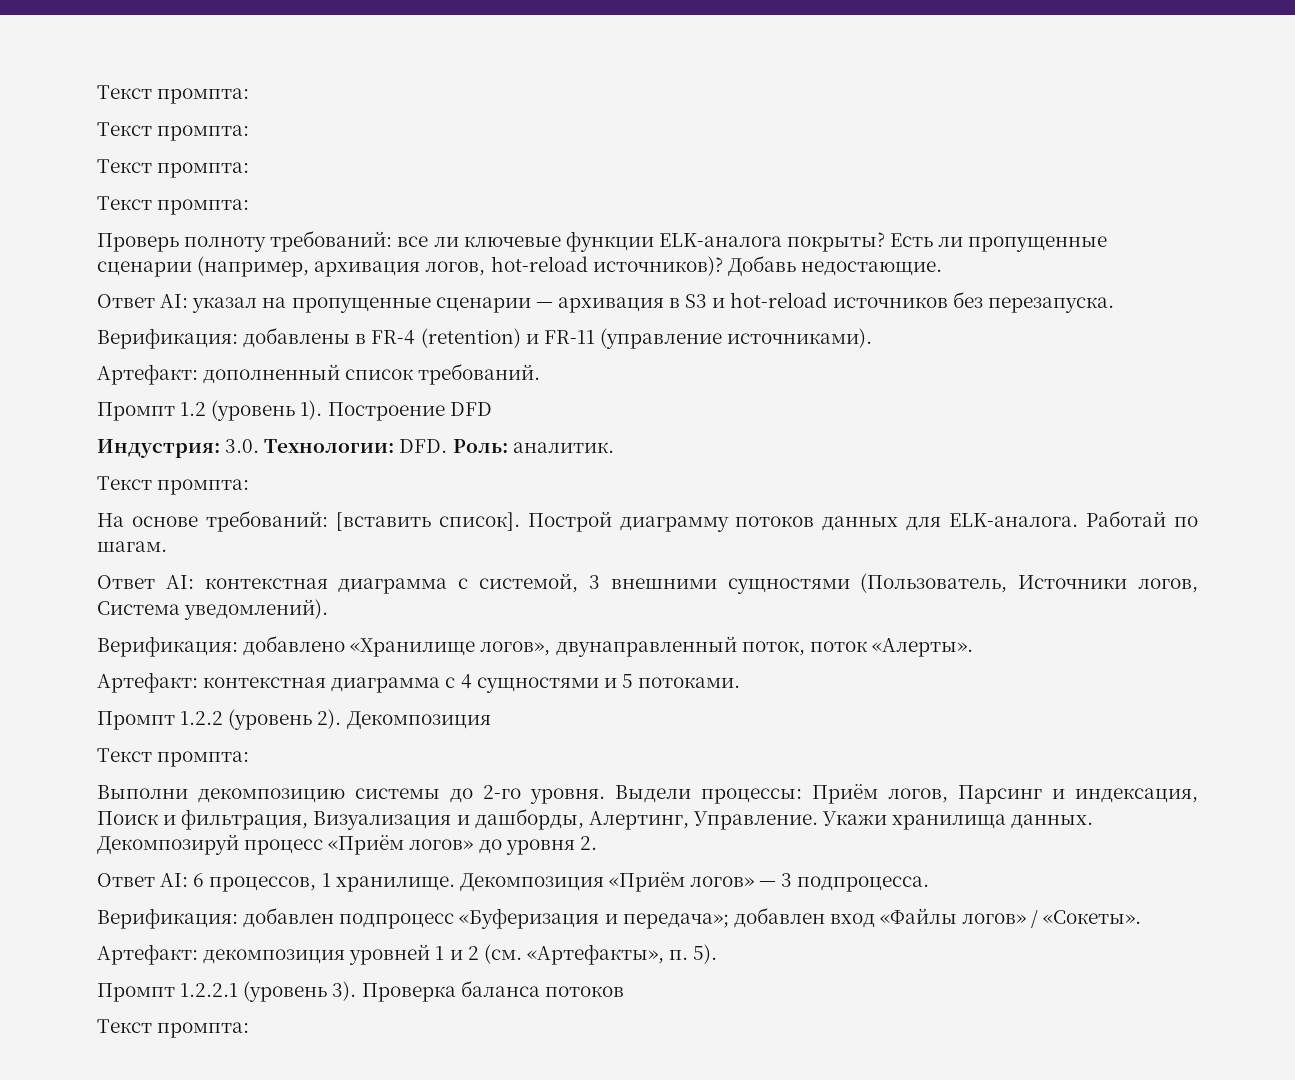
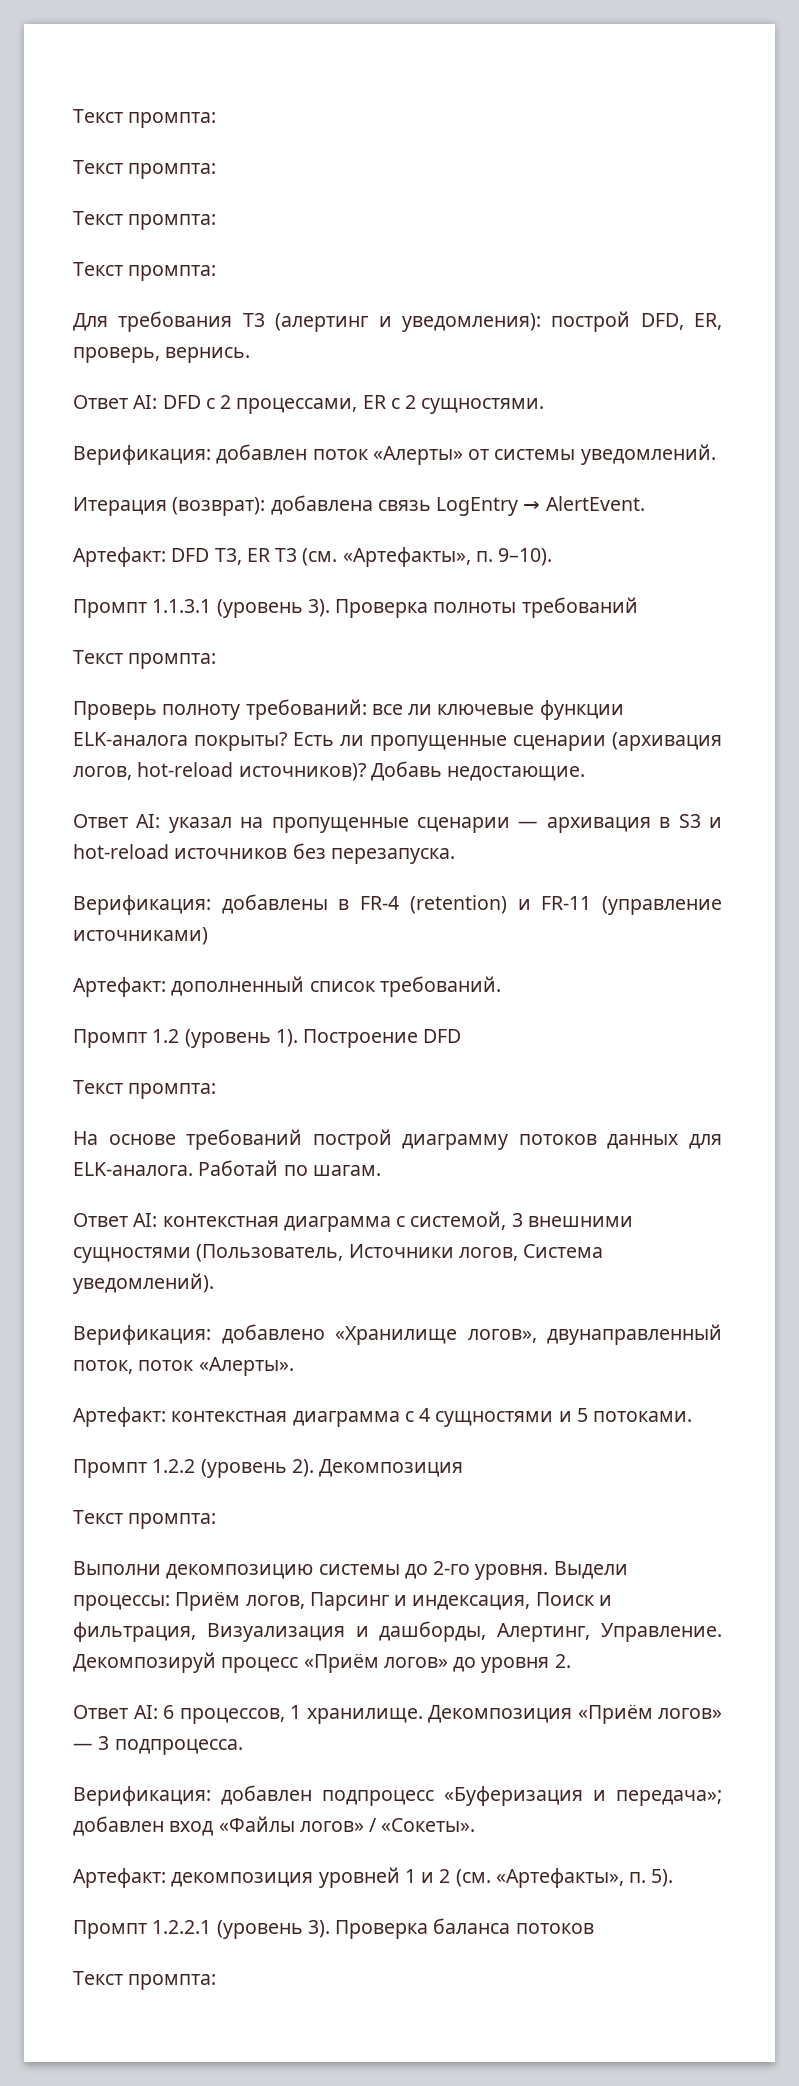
+ Для требования Т3 (алертинг и уведомления): построй DFD, ER, проверь, вернись.
+ Ответ AI: DFD с 2 процессами, ER с 2 сущностями.
+ Верификация: добавлен поток «Алерты» от системы уведомлений.
+ Итерация (возврат): добавлена связь LogEntry → AlertEvent.
+ Артефакт: DFD T3, ER T3 (см. «Артефакты», п. 9–10).
+ Промпт 1.1.3.1 (уровень 3). Проверка полноты требований
+ Текст промпта:
- Есть ли пропущенные сценарии (например, архивация логов, hot-reload источников)?
+ Есть ли пропущенные сценарии (архивация логов, hot-reload источников)?
- Верификация: добавлены в FR-4 (retention) и FR-11 (управление источниками).
+ Верификация: добавлены в FR-4 (retention) и FR-11 (управление источниками)
- Индустрия: 3.0. Технологии: DFD. Роль: аналитик.
- На основе требований: [вставить список]. Построй диаграмму потоков данных для ELK-аналога.
+ На основе требований построй диаграмму потоков данных для ELK-аналога.
- Укажи хранилища данных.

